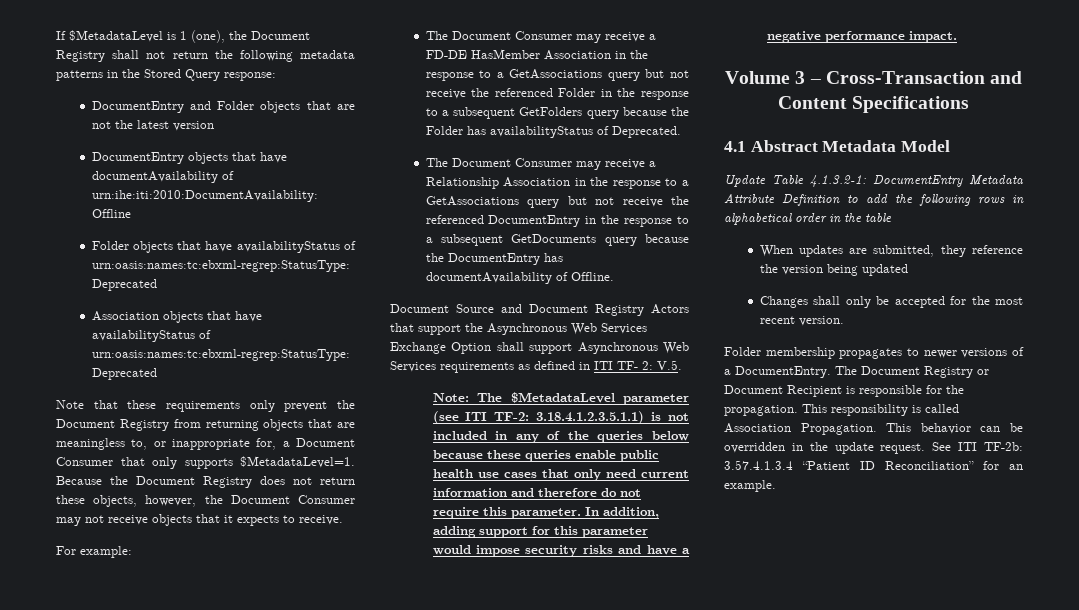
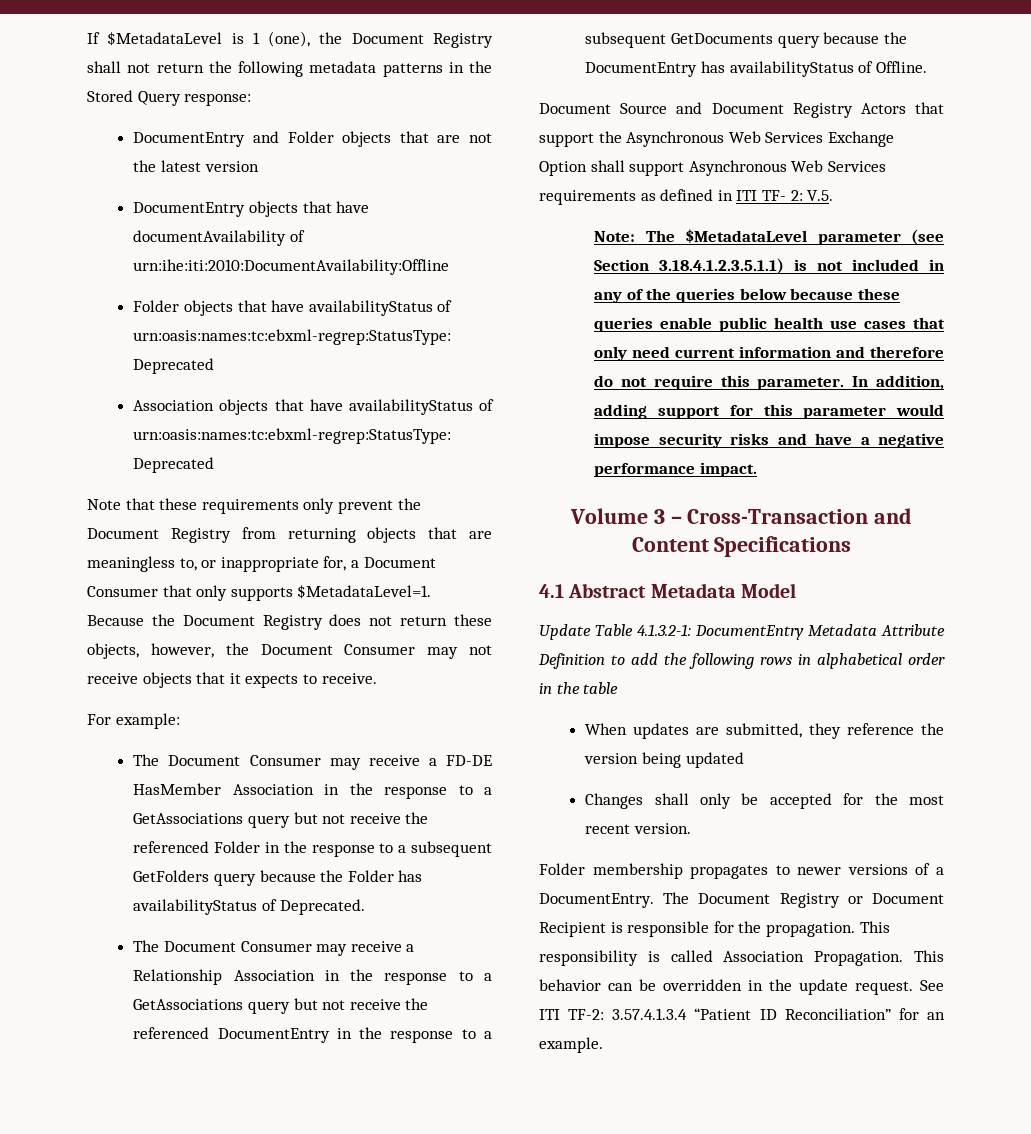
- The Document Consumer may receive a Relationship Association in the response to a GetAssociations query but not receive the referenced DocumentEntry in the response to a subsequent GetDocuments query because the DocumentEntry has documentAvailability of Offline.
+ The Document Consumer may receive a Relationship Association in the response to a GetAssociations query but not receive the referenced DocumentEntry in the response to a subsequent GetDocuments query because the DocumentEntry has availabilityStatus of Offline.
- Note: The $MetadataLevel parameter (see ITI TF-2: 3.18.4.1.2.3.5.1.1) is not included in any of the queries below because these queries enable public health use cases that only need current information and therefore do not require this parameter.
+ Note: The $MetadataLevel parameter (see Section 3.18.4.1.2.3.5.1.1) is not included in any of the queries below because these queries enable public health use cases that only need current information and therefore do not require this parameter.
- See ITI TF-2b: 3.57.4.1.3.4 “Patient ID Reconciliation” for an example.
+ See ITI TF-2: 3.57.4.1.3.4 “Patient ID Reconciliation” for an example.

